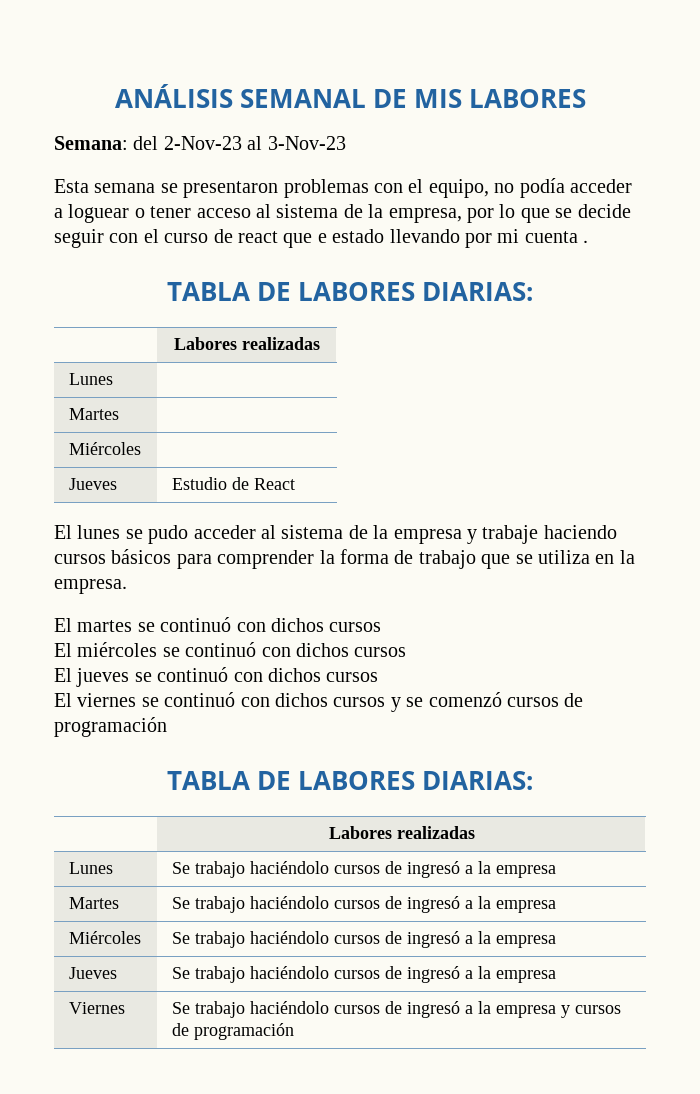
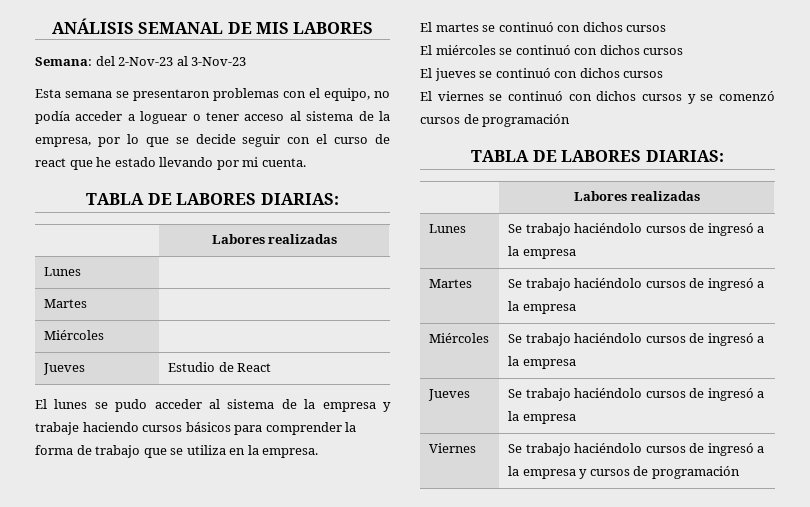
- Esta semana se presentaron problemas con el equipo, no podía acceder a loguear o tener acceso al sistema de la empresa, por lo que se decide seguir con el curso de react que e estado llevando por mi cuenta .
+ Esta semana se presentaron problemas con el equipo, no podía acceder a loguear o tener acceso al sistema de la empresa, por lo que se decide seguir con el curso de react que he estado llevando por mi cuenta.

